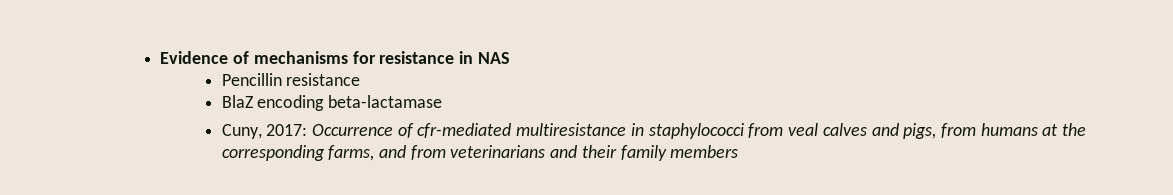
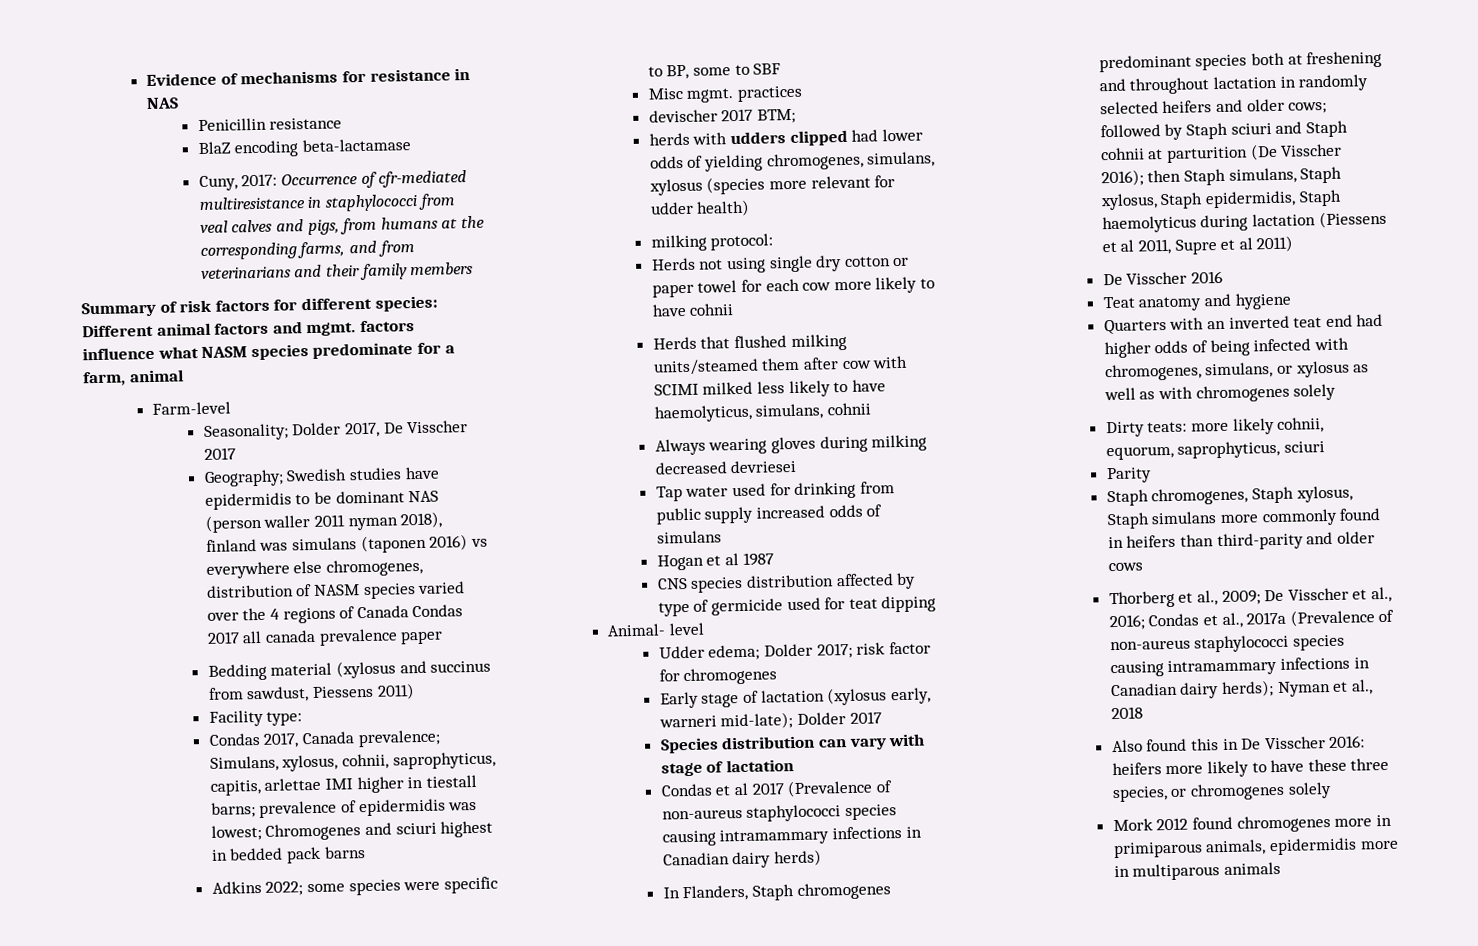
- Pencillin resistance
+ Penicillin resistance
+ Summary of risk factors for different species: Different animal factors and mgmt. factors influence what NASM species predominate for a farm, animal
+ Farm-level
+ Seasonality; Dolder 2017, De Visscher 2017
+ Geography; Swedish studies have epidermidis to be dominant NAS (person waller 2011 nyman 2018), finland was simulans (taponen 2016) vs everywhere else chromogenes, distribution of NASM species varied over the 4 regions of Canada Condas 2017 all canada prevalence paper
+ Bedding material (xylosus and succinus from sawdust, Piessens 2011)
+ Facility type:
+ Condas 2017, Canada prevalence; Simulans, xylosus, cohnii, saprophyticus, capitis, arlettae IMI higher in tiestall barns; prevalence of epidermidis was lowest; Chromogenes and sciuri highest in bedded pack barns
+ Adkins 2022; some species were specific to BP, some to SBF
+ Misc mgmt. practices
+ devischer 2017 BTM;
+ herds with udders clipped had lower odds of yielding chromogenes, simulans, xylosus (species more relevant for udder health)
+ milking protocol:
+ Herds not using single dry cotton or paper towel for each cow more likely to have cohnii
+ Herds that flushed milking units/steamed them after cow with SCIMI milked less likely to have haemolyticus, simulans, cohnii
+ Always wearing gloves during milking decreased devriesei
+ Tap water used for drinking from public supply increased odds of simulans
+ Hogan et al 1987
+ CNS species distribution affected by type of germicide used for teat dipping
+ Animal- level
+ Udder edema; Dolder 2017; risk factor for chromogenes
+ Early stage of lactation (xylosus early, warneri mid-late); Dolder 2017
+ Species distribution can vary with stage of lactation
+ Condas et al 2017 (Prevalence of non-aureus staphylococci species causing intramammary infections in Canadian dairy herds)
+ In Flanders, Staph chromogenes predominant species both at freshening and throughout lactation in randomly selected heifers and older cows; followed by Staph sciuri and Staph cohnii at parturition (De Visscher 2016); then Staph simulans, Staph xylosus, Staph epidermidis, Staph haemolyticus during lactation (Piessens et al 2011, Supre et al 2011)
+ De Visscher 2016
+ Teat anatomy and hygiene
+ Quarters with an inverted teat end had higher odds of being infected with chromogenes, simulans, or xylosus as well as with chromogenes solely
+ Dirty teats: more likely cohnii, equorum, saprophyticus, sciuri
+ Parity
+ Staph chromogenes, Staph xylosus, Staph simulans more commonly found in heifers than third-parity and older cows
+ Thorberg et al., 2009; De Visscher et al., 2016; Condas et al., 2017a (Prevalence of non-aureus staphylococci species causing intramammary infections in Canadian dairy herds); Nyman et al., 2018
+ Also found this in De Visscher 2016: heifers more likely to have these three species, or chromogenes solely
+ Mork 2012 found chromogenes more in primiparous animals, epidermidis more in multiparous animals

